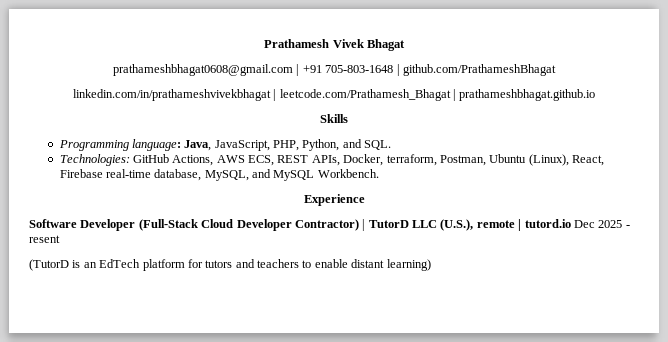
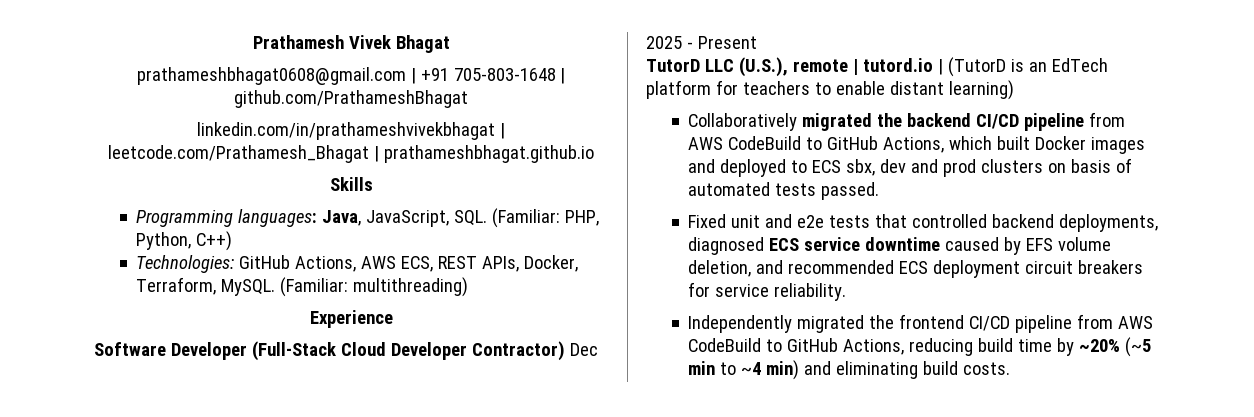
- Programming language: Java, JavaScript, PHP, Python, and SQL.
+ Programming languages: Java, JavaScript, SQL. (Familiar: PHP, Python, C++)
- Technologies: GitHub Actions, AWS ECS, REST APIs, Docker, terraform, Postman, Ubuntu (Linux), React, Firebase real-time database, MySQL, and MySQL Workbench.
+ Technologies: GitHub Actions, AWS ECS, REST APIs, Docker, Terraform, MySQL. (Familiar: multithreading)
- Software Developer (Full-Stack Cloud Developer Contractor) | TutorD LLC (U.S.), remote | tutord.io Dec 2025 - resent
- (TutorD is an EdTech platform for tutors and teachers to enable distant learning)
+ Software Developer (Full-Stack Cloud Developer Contractor) Dec 2025 - Present
+ TutorD LLC (U.S.), remote | tutord.io | (TutorD is an EdTech platform for teachers to enable distant learning)
+ Collaboratively migrated the backend CI/CD pipeline from AWS CodeBuild to GitHub Actions, which built Docker images and deployed to ECS sbx, dev and prod clusters on basis of automated tests passed.
+ Fixed unit and e2e tests that controlled backend deployments, diagnosed ECS service downtime caused by EFS volume deletion, and recommended ECS deployment circuit breakers for service reliability.
+ Independently migrated the frontend CI/CD pipeline from AWS CodeBuild to GitHub Actions, reducing build time by ~20% (~5 min to ~4 min) and eliminating build costs.

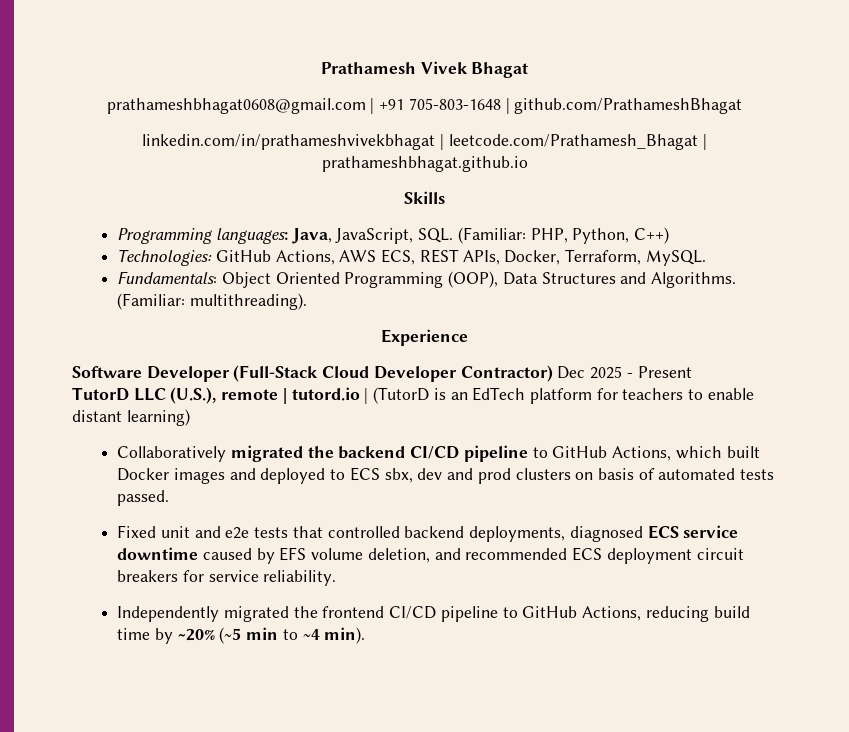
- Technologies: GitHub Actions, AWS ECS, REST APIs, Docker, Terraform, MySQL. (Familiar: multithreading)
+ Technologies: GitHub Actions, AWS ECS, REST APIs, Docker, Terraform, MySQL.
+ Fundamentals: Object Oriented Programming (OOP), Data Structures and Algorithms. (Familiar: multithreading).
- Collaboratively migrated the backend CI/CD pipeline from AWS CodeBuild to GitHub Actions, which built Docker images and deployed to ECS sbx, dev and prod clusters on basis of automated tests passed.
+ Collaboratively migrated the backend CI/CD pipeline to GitHub Actions, which built Docker images and deployed to ECS sbx, dev and prod clusters on basis of automated tests passed.
- Independently migrated the frontend CI/CD pipeline from AWS CodeBuild to GitHub Actions, reducing build time by ~20% (~5 min to ~4 min) and eliminating build costs.
+ Independently migrated the frontend CI/CD pipeline to GitHub Actions, reducing build time by ~20% (~5 min to ~4 min).

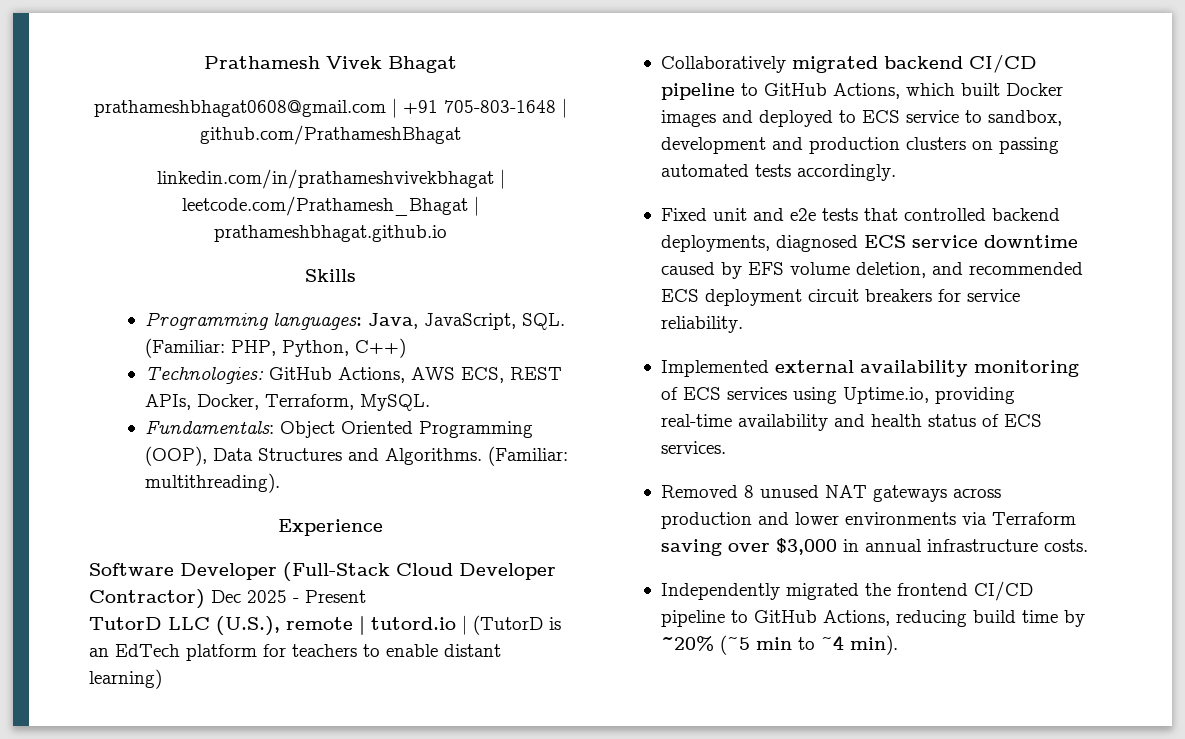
- Collaboratively migrated the backend CI/CD pipeline to GitHub Actions, which built Docker images and deployed to ECS sbx, dev and prod clusters on basis of automated tests passed.
+ Collaboratively migrated backend CI/CD pipeline to GitHub Actions, which built Docker images and deployed to ECS service to sandbox, development and production clusters on passing automated tests accordingly.
+ Implemented external availability monitoring of ECS services using Uptime.io, providing real-time availability and health status of ECS services.
+ Removed 8 unused NAT gateways across production and lower environments via Terraform saving over $3,000 in annual infrastructure costs.

